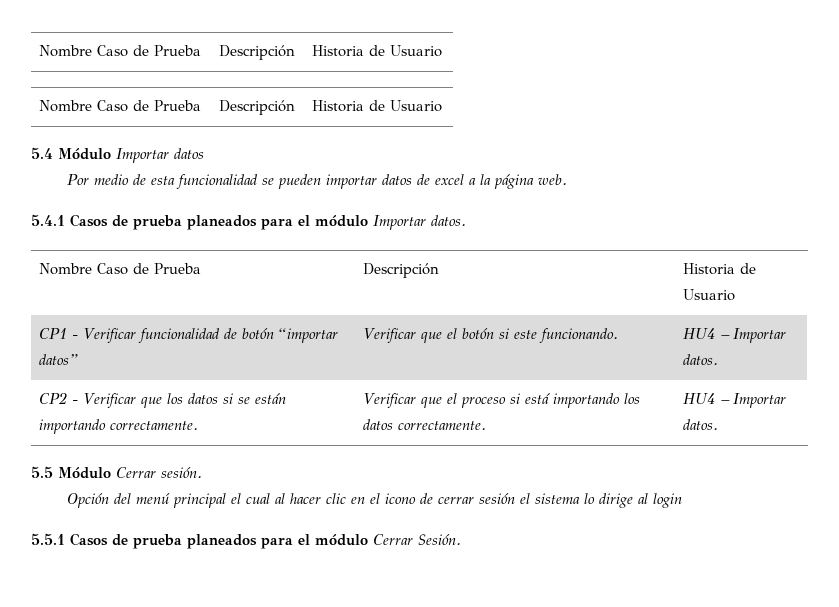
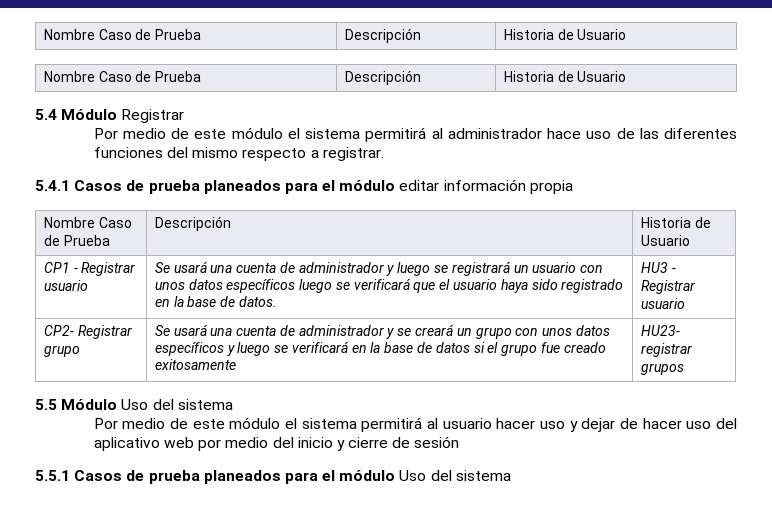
- 5.4 Módulo Importar datos
- Por medio de esta funcionalidad se pueden importar datos de excel a la página web.
+ 5.4 Módulo Registrar
+ Por medio de este módulo el sistema permitirá al administrador hace uso de las diferentes funciones del mismo respecto a registrar.
- 5.4.1 Casos de prueba planeados para el módulo Importar datos.
+ 5.4.1 Casos de prueba planeados para el módulo editar información propia
- CP1 - Verificar funcionalidad de botón “importar datos” | Verificar que el botón si este funcionando. | HU4 – Importar datos.
- CP2 - Verificar que los datos si se están importando correctamente. | Verificar que el proceso si está importando los datos correctamente. | HU4 – Importar datos.
- 5.5 Módulo Cerrar sesión.
- Opción del menú principal el cual al hacer clic en el icono de cerrar sesión el sistema lo dirige al login
+ CP1 - Registrar usuario | Se usará una cuenta de administrador y luego se registrará un usuario con unos datos específicos luego se verificará que el usuario haya sido registrado en la base de datos. | HU3 - Registrar usuario
+ CP2- Registrar grupo | Se usará una cuenta de administrador y se creará un grupo con unos datos específicos y luego se verificará en la base de datos si el grupo fue creado exitosamente | HU23- registrar grupos
+ 5.5 Módulo Uso del sistema
+ Por medio de este módulo el sistema permitirá al usuario hacer uso y dejar de hacer uso del aplicativo web por medio del inicio y cierre de sesión
- 5.5.1 Casos de prueba planeados para el módulo Cerrar Sesión.
+ 5.5.1 Casos de prueba planeados para el módulo Uso del sistema

